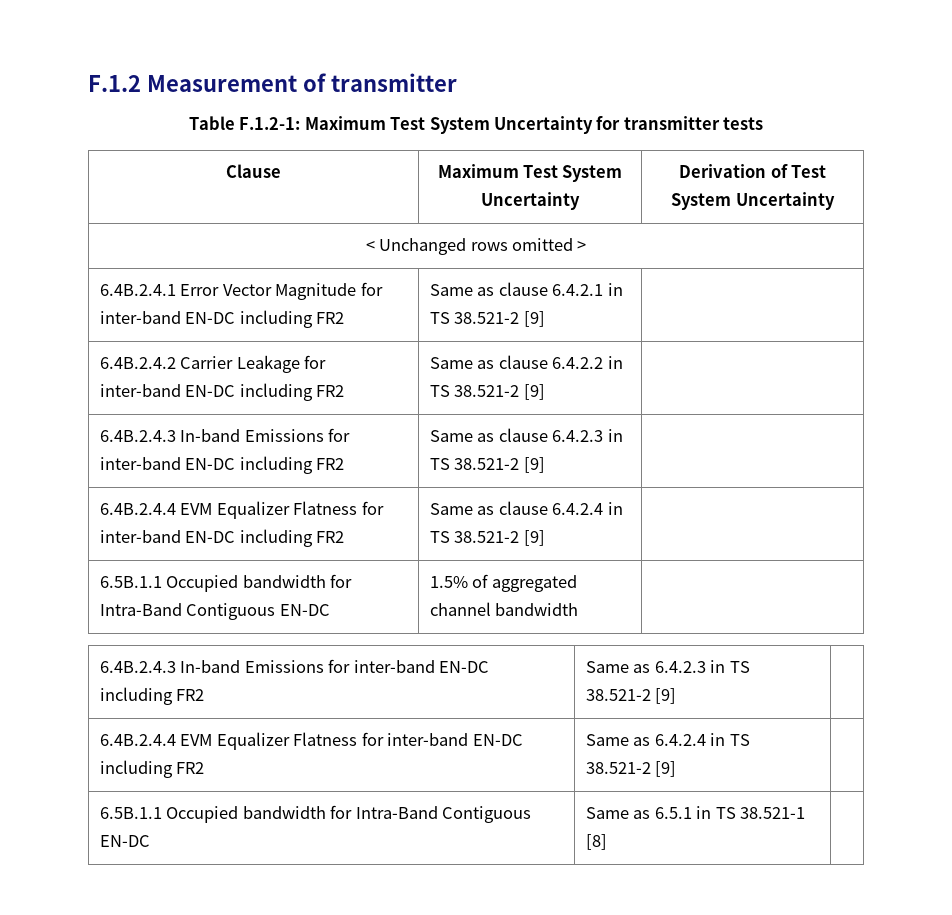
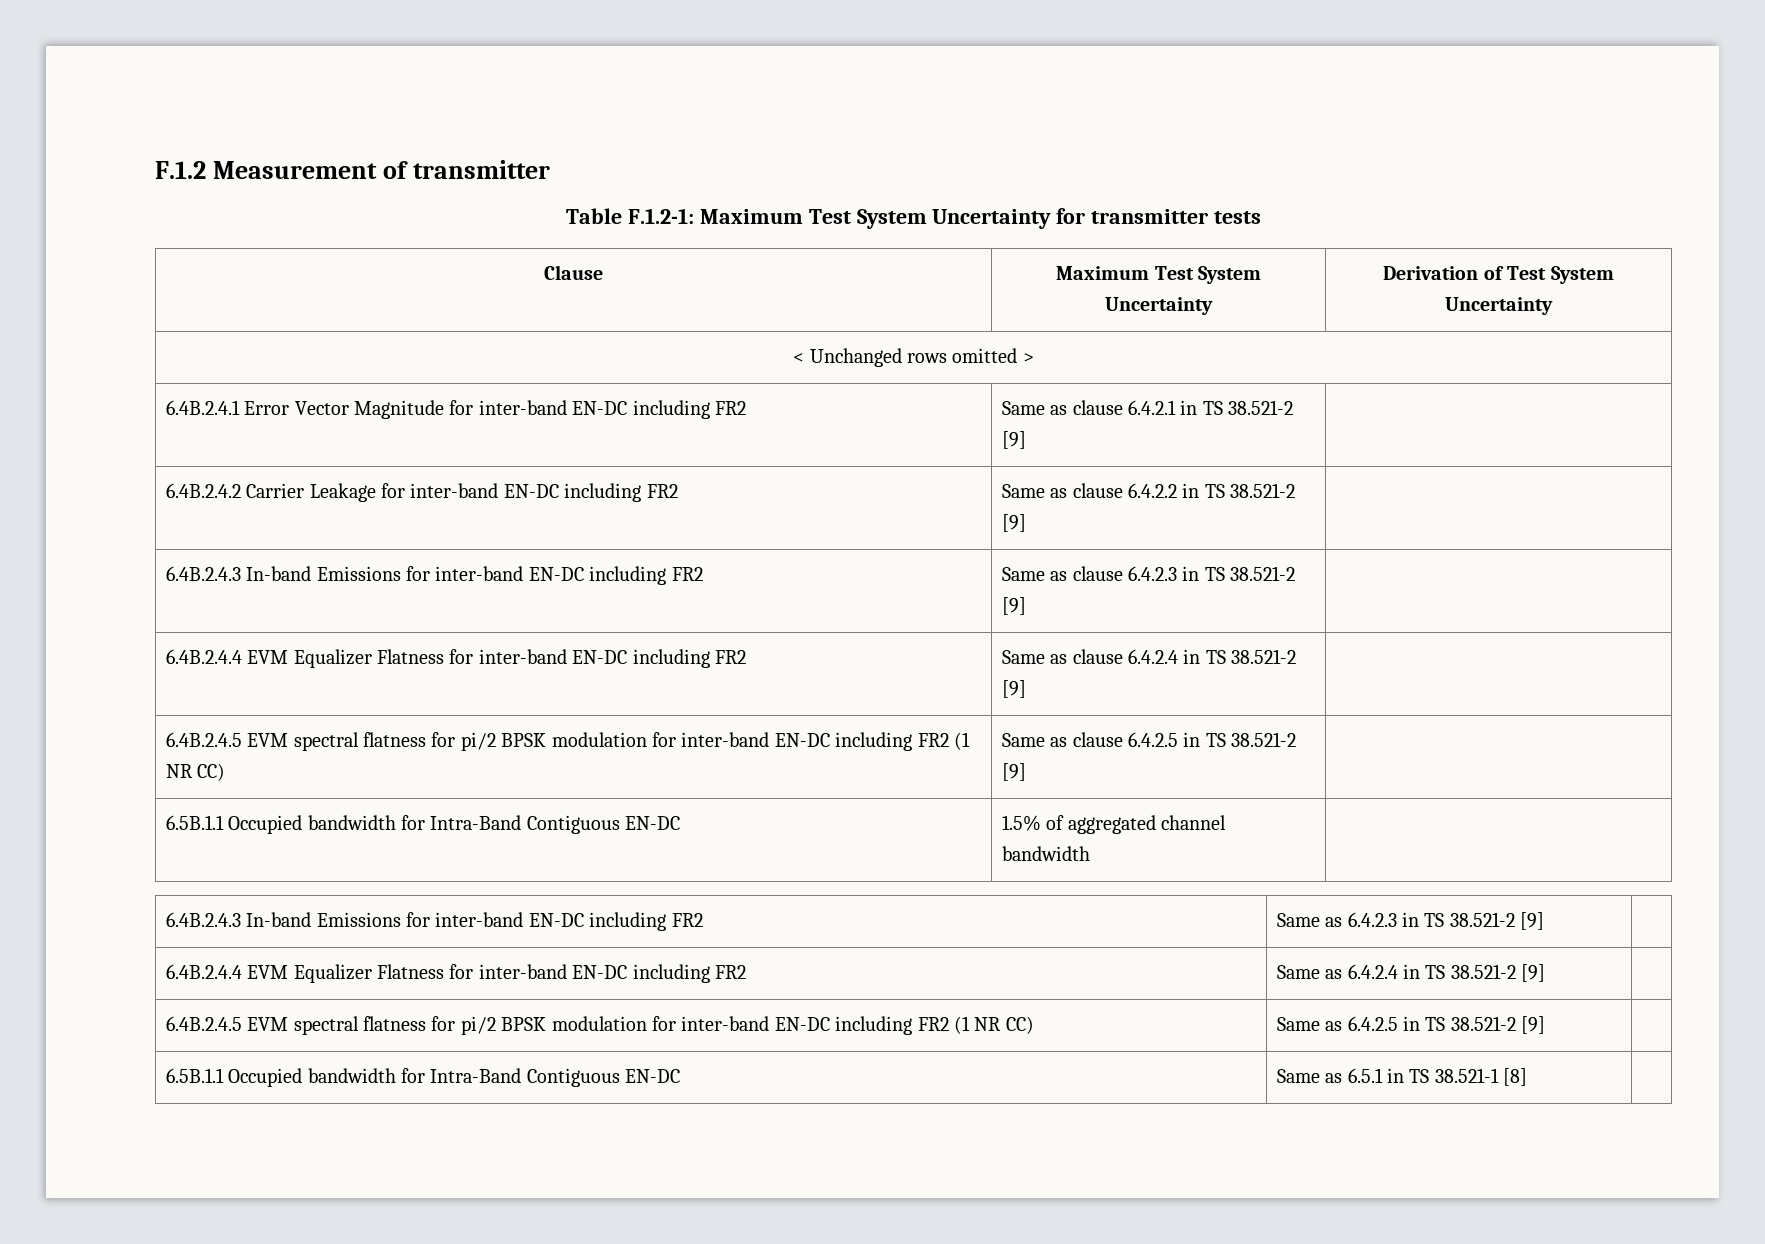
+ 6.4B.2.4.5 EVM spectral flatness for pi/2 BPSK modulation for inter-band EN-DC including FR2 (1 NR CC) | Same as clause 6.4.2.5 in TS 38.521-2 [9] |
+ 6.4B.2.4.5 EVM spectral flatness for pi/2 BPSK modulation for inter-band EN-DC including FR2 (1 NR CC) | Same as 6.4.2.5 in TS 38.521-2 [9] |

